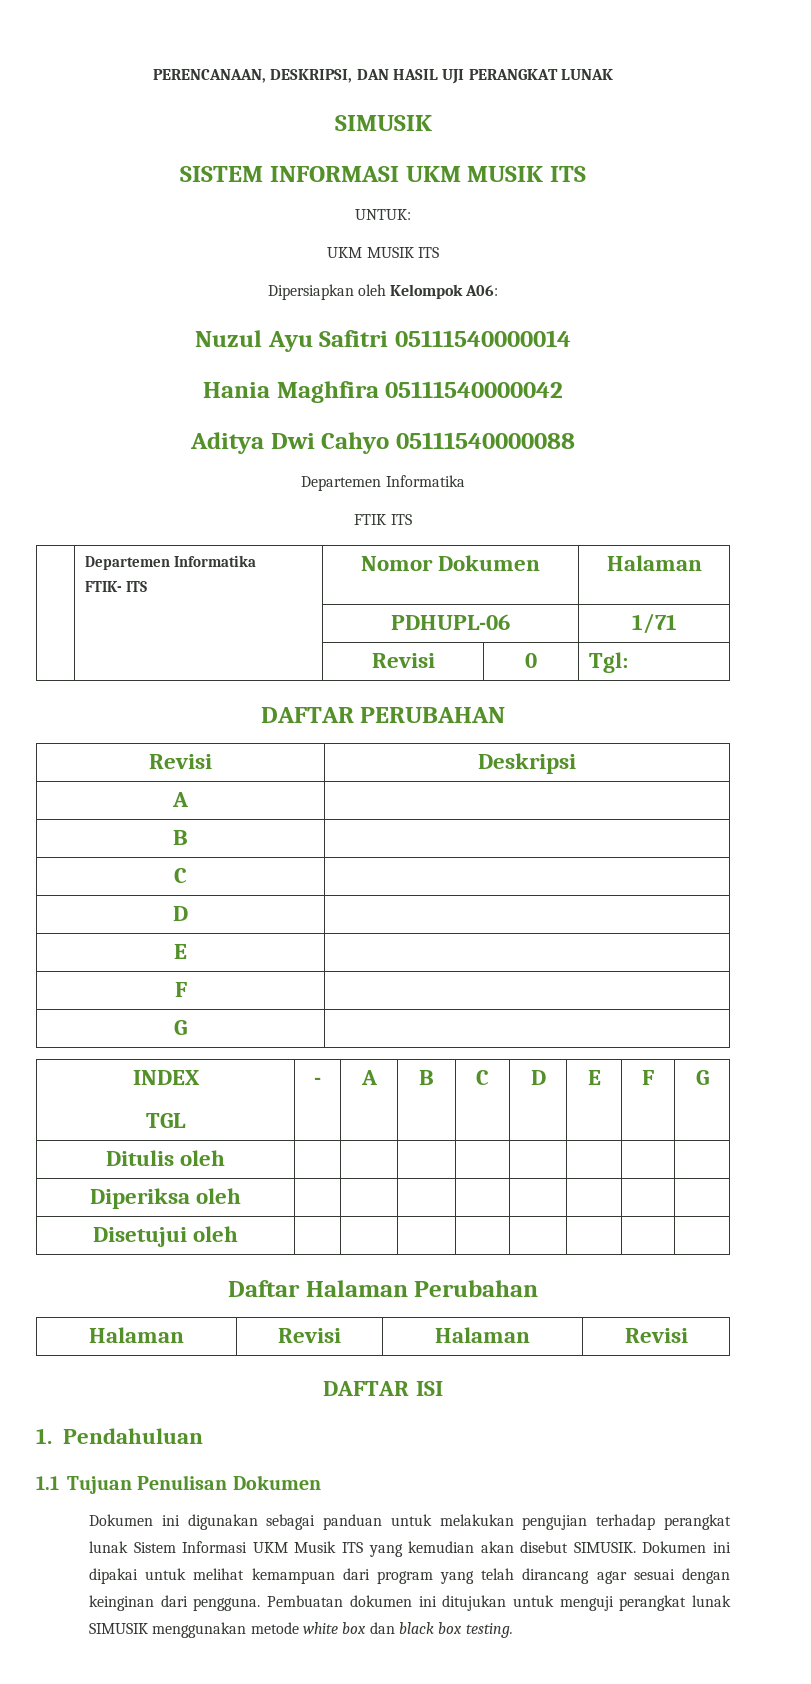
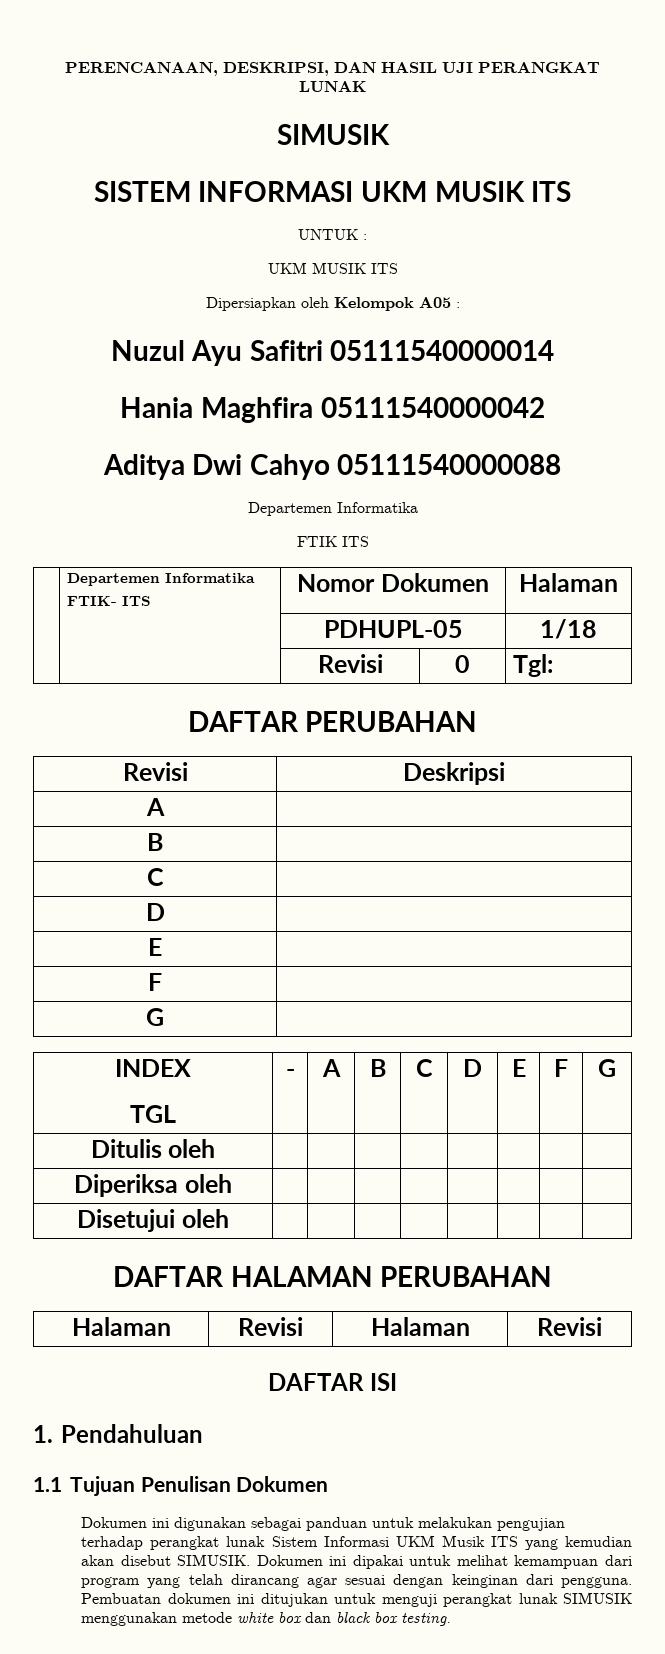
- UNTUK:
+ UNTUK :
- Dipersiapkan oleh Kelompok A06:
+ Dipersiapkan oleh Kelompok A05 :
- | | PDHUPL-06 | 1/71
+ | | PDHUPL-05 | 1/18
- Daftar Halaman Perubahan
+ DAFTAR HALAMAN PERUBAHAN

